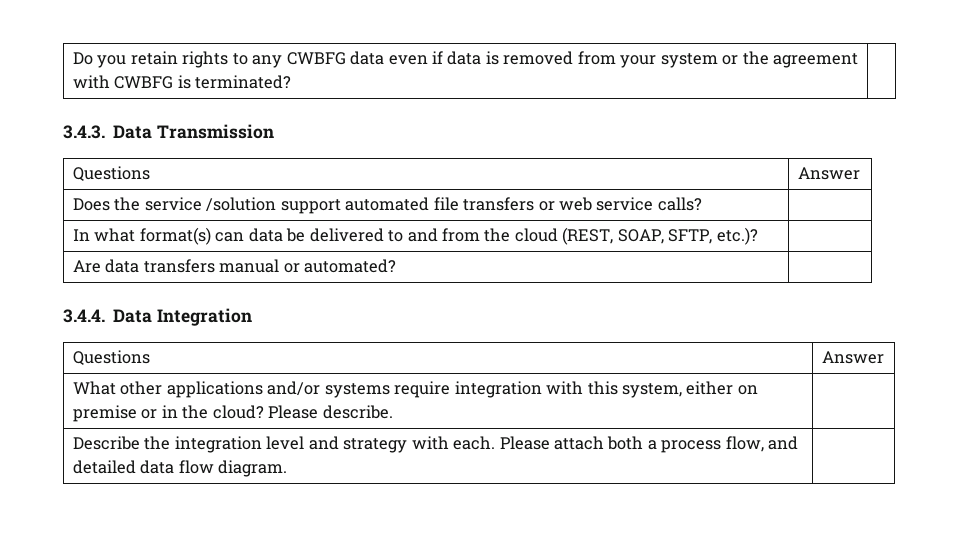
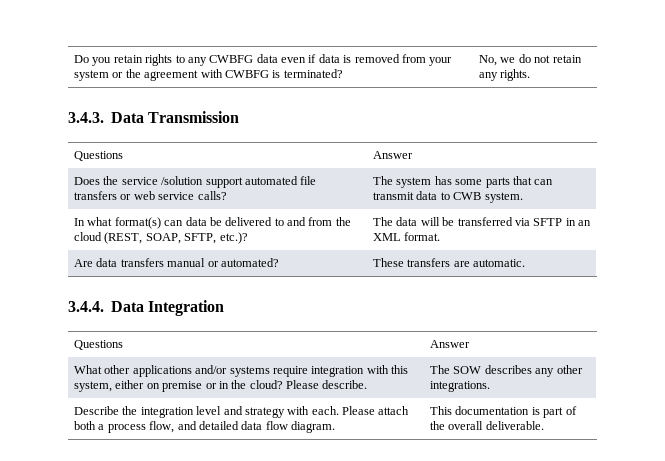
- Do you retain rights to any CWBFG data even if data is removed from your system or the agreement with CWBFG is terminated? |
+ Do you retain rights to any CWBFG data even if data is removed from your system or the agreement with CWBFG is terminated? | No, we do not retain any rights.
- Does the service /solution support automated file transfers or web service calls? |
+ Does the service /solution support automated file transfers or web service calls? | The system has some parts that can transmit data to CWB system.
- In what format(s) can data be delivered to and from the cloud (REST, SOAP, SFTP, etc.)? |
+ In what format(s) can data be delivered to and from the cloud (REST, SOAP, SFTP, etc.)? | The data will be transferred via SFTP in an XML format.
- Are data transfers manual or automated? |
+ Are data transfers manual or automated? | These transfers are automatic.
- What other applications and/or systems require integration with this system, either on premise or in the cloud? Please describe. |
+ What other applications and/or systems require integration with this system, either on premise or in the cloud? Please describe. | The SOW describes any other integrations.
- Describe the integration level and strategy with each. Please attach both a process flow, and detailed data flow diagram. |
+ Describe the integration level and strategy with each. Please attach both a process flow, and detailed data flow diagram. | This documentation is part of the overall deliverable.

